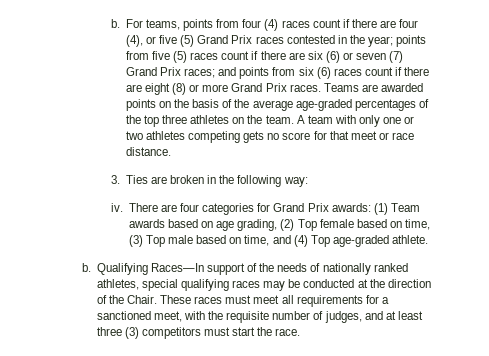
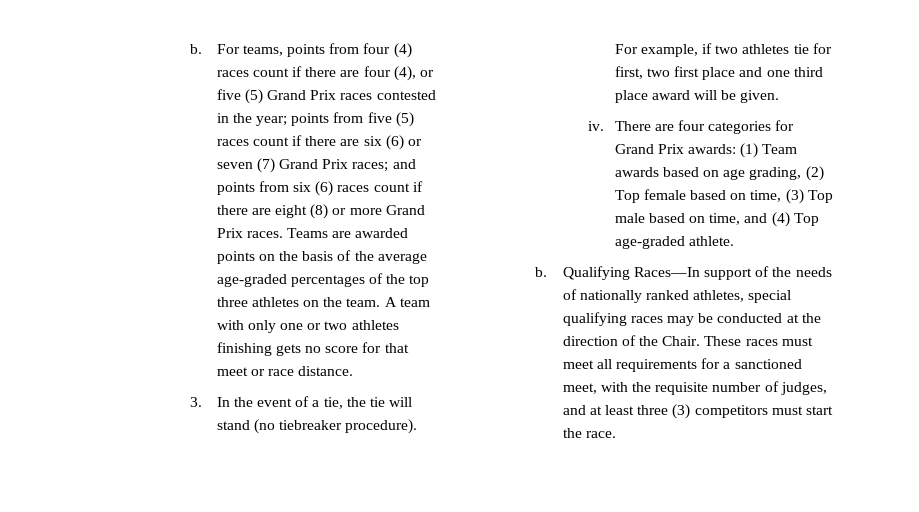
- A team with only one or two athletes competing gets no score for that meet or race distance.
+ A team with only one or two athletes finishing gets no score for that meet or race distance.
- 3. Ties are broken in the following way:
+ 3. In the event of a tie, the tie will stand (no tiebreaker procedure). For example, if two athletes tie for first, two first place and one third place award will be given.

